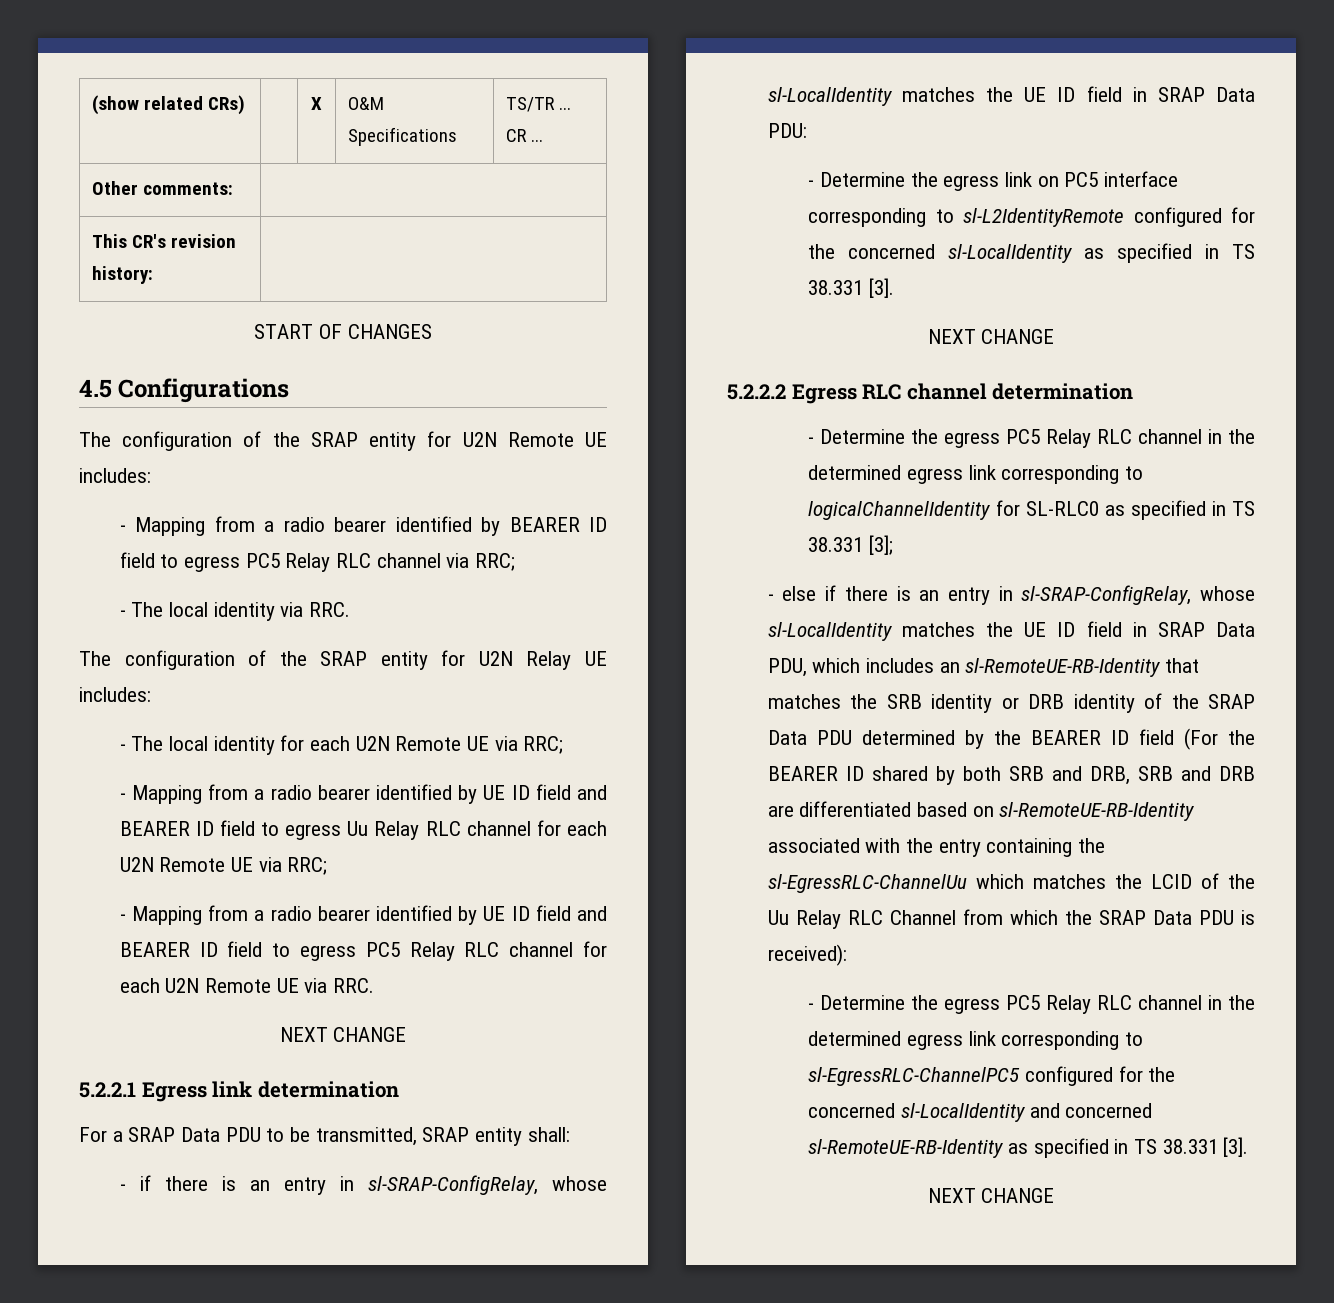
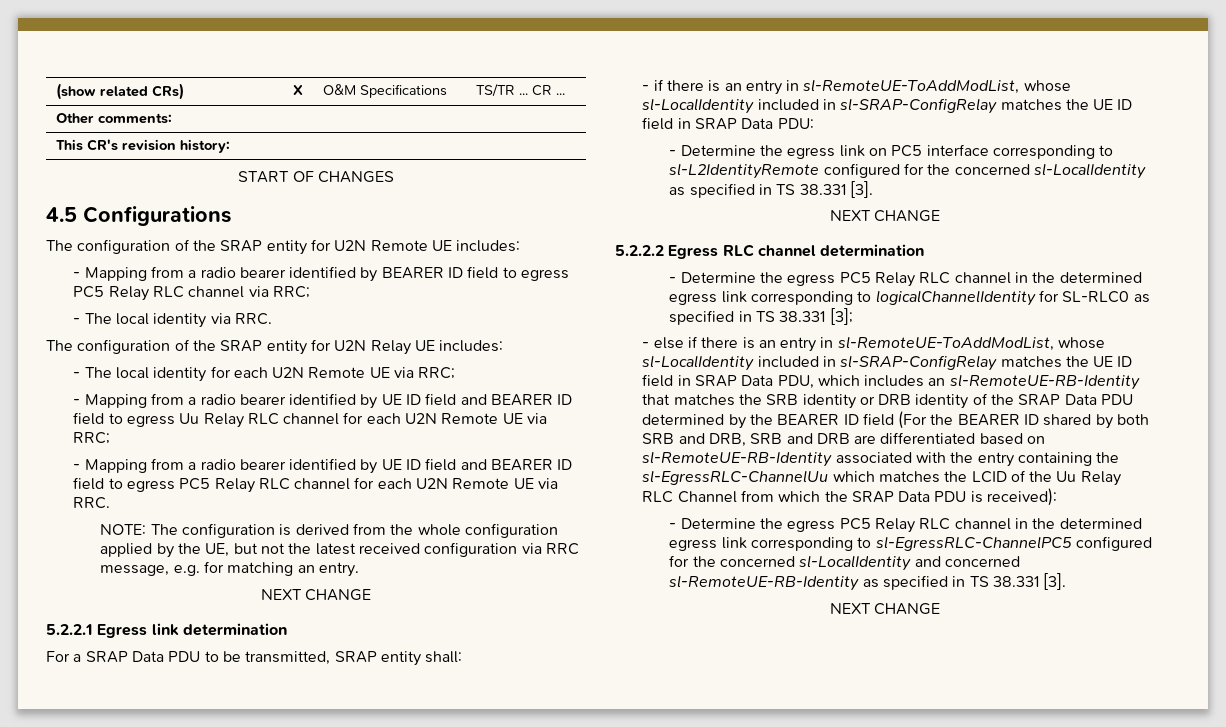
+ NOTE: The configuration is derived from the whole configuration applied by the UE, but not the latest received configuration via RRC message, e.g. for matching an entry.
- - if there is an entry in sl-SRAP-ConfigRelay, whose sl-LocalIdentity matches the UE ID field in SRAP Data PDU:
+ - if there is an entry in sl-RemoteUE-ToAddModList, whose sl-LocalIdentity included in sl-SRAP-ConfigRelay matches the UE ID field in SRAP Data PDU:
- - else if there is an entry in sl-SRAP-ConfigRelay, whose sl-LocalIdentity matches the UE ID field in SRAP Data PDU, which includes an sl-RemoteUE-RB-Identity that matches the SRB identity or DRB identity of the SRAP Data PDU determined by the BEARER ID field (For the BEARER ID shared by both SRB and DRB, SRB and DRB are differentiated based on sl-RemoteUE-RB-Identity associated with the entry containing the sl-EgressRLC-ChannelUu which matches the LCID of the Uu Relay RLC Channel from which the SRAP Data PDU is received):
+ - else if there is an entry in sl-RemoteUE-ToAddModList, whose sl-LocalIdentity included in sl-SRAP-ConfigRelay matches the UE ID field in SRAP Data PDU, which includes an sl-RemoteUE-RB-Identity that matches the SRB identity or DRB identity of the SRAP Data PDU determined by the BEARER ID field (For the BEARER ID shared by both SRB and DRB, SRB and DRB are differentiated based on sl-RemoteUE-RB-Identity associated with the entry containing the sl-EgressRLC-ChannelUu which matches the LCID of the Uu Relay RLC Channel from which the SRAP Data PDU is received):

